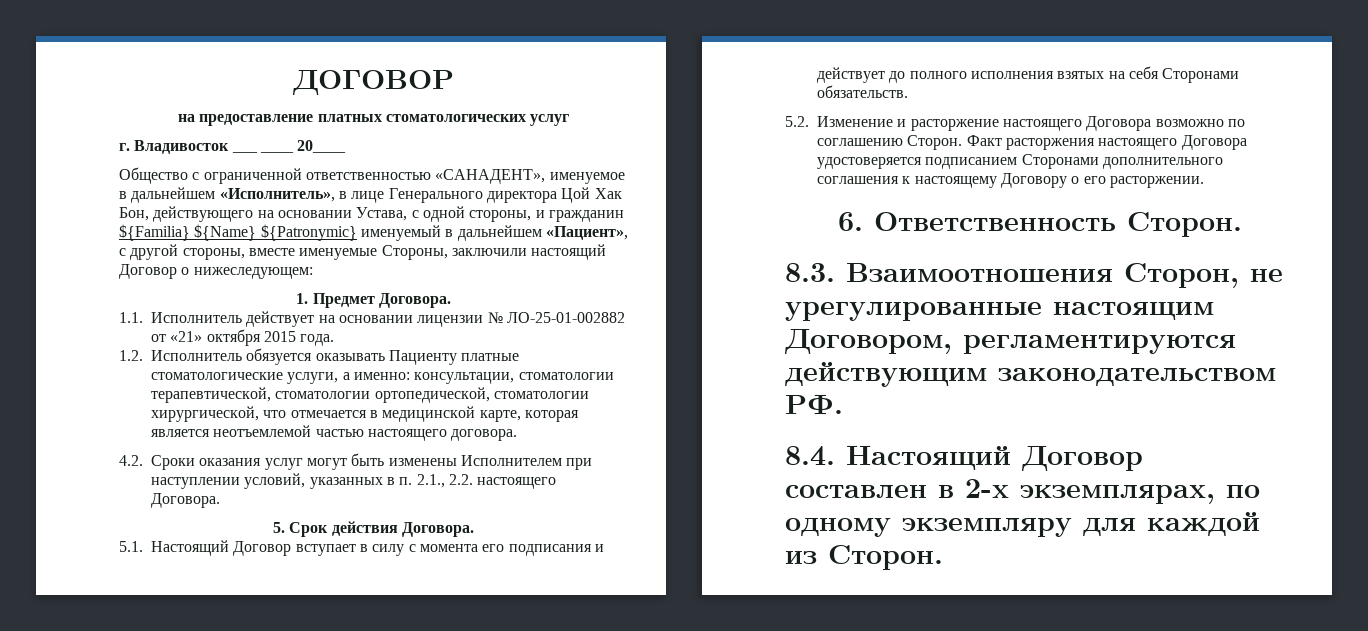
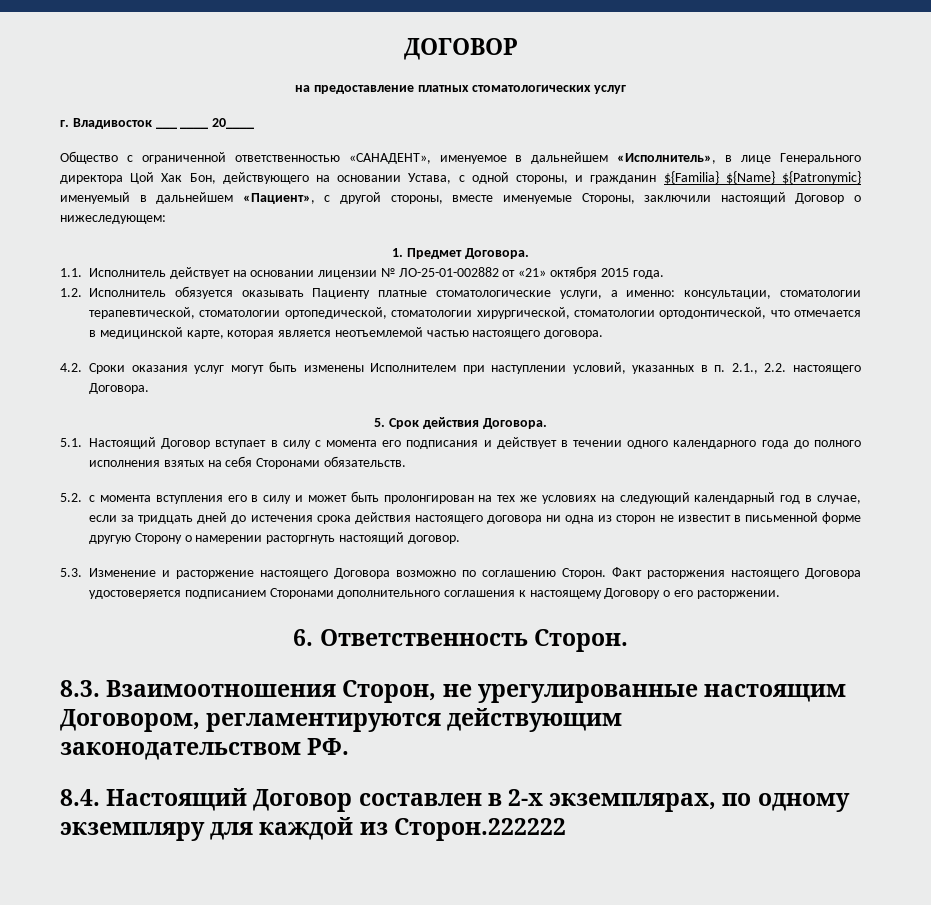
- 1.2. Исполнитель обязуется оказывать Пациенту платные стоматологические услуги, а именно: консультации, стоматологии терапевтической, стоматологии ортопедической, стоматологии хирургической, что отмечается в медицинской карте, которая является неотъемлемой частью настоящего договора.
+ 1.2. Исполнитель обязуется оказывать Пациенту платные стоматологические услуги, а именно: консультации, стоматологии терапевтической, стоматологии ортопедической, стоматологии хирургической, стоматологии ортодонтической, что отмечается в медицинской карте, которая является неотъемлемой частью настоящего договора.
- 5.1. Настоящий Договор вступает в силу с момента его подписания и действует до полного исполнения взятых на себя Сторонами обязательств.
+ 5.1. Настоящий Договор вступает в силу с момента его подписания и действует в течении одного календарного года до полного исполнения взятых на себя Сторонами обязательств.
- 5.2. Изменение и расторжение настоящего Договора возможно по соглашению Сторон.
+ 5.2. с момента вступления его в силу и может быть пролонгирован на тех же условиях на следующий календарный год в случае, если за тридцать дней до истечения срока действия настоящего договора ни одна из сторон не известит в письменной форме другую Сторону о намерении расторгнуть настоящий договор.
+ 5.3. Изменение и расторжение настоящего Договора возможно по соглашению Сторон.
- 8.4. Настоящий Договор составлен в 2-х экземплярах, по одному экземпляру для каждой из Сторон.
+ 8.4. Настоящий Договор составлен в 2-х экземплярах, по одному экземпляру для каждой из Сторон.222222

